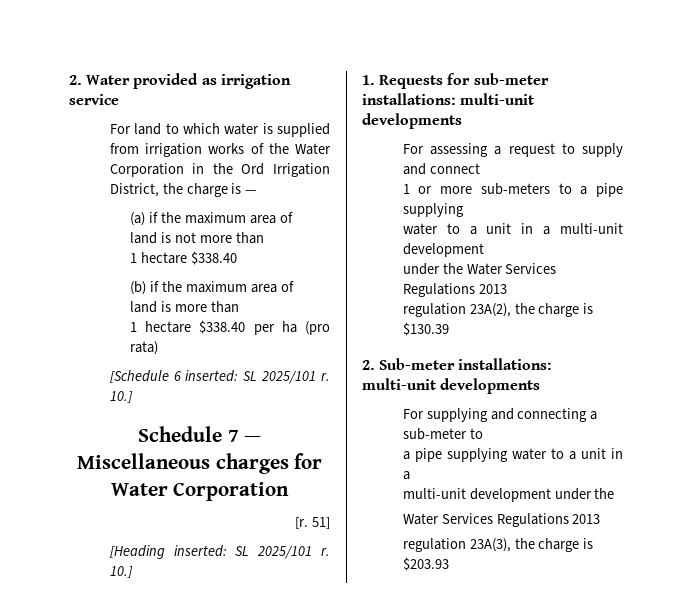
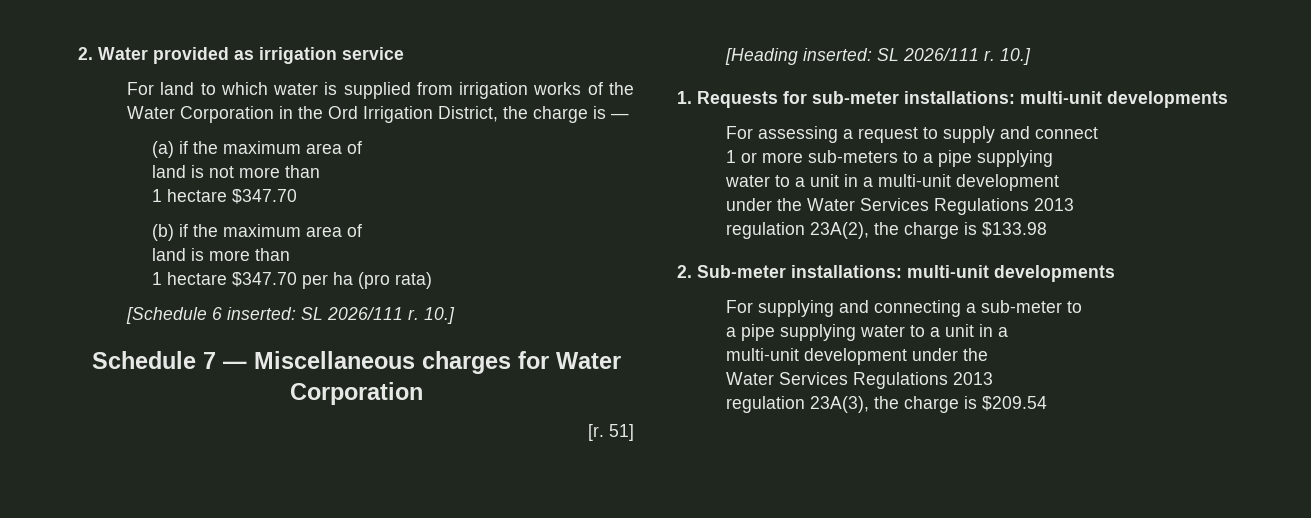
  land is not more than
- 1 hectare $338.40
+ 1 hectare $347.70
- 1 hectare $338.40 per ha (pro rata)
+ 1 hectare $347.70 per ha (pro rata)
- [Schedule 6 inserted: SL 2025/101 r.
+ [Schedule 6 inserted: SL 2026/111 r.
- [Heading inserted: SL 2025/101 r.
+ [Heading inserted: SL 2026/111 r.
- regulation 23A(2), the charge is $130.39
+ regulation 23A(2), the charge is $133.98
- regulation 23A(3), the charge is $203.93
+ regulation 23A(3), the charge is $209.54

